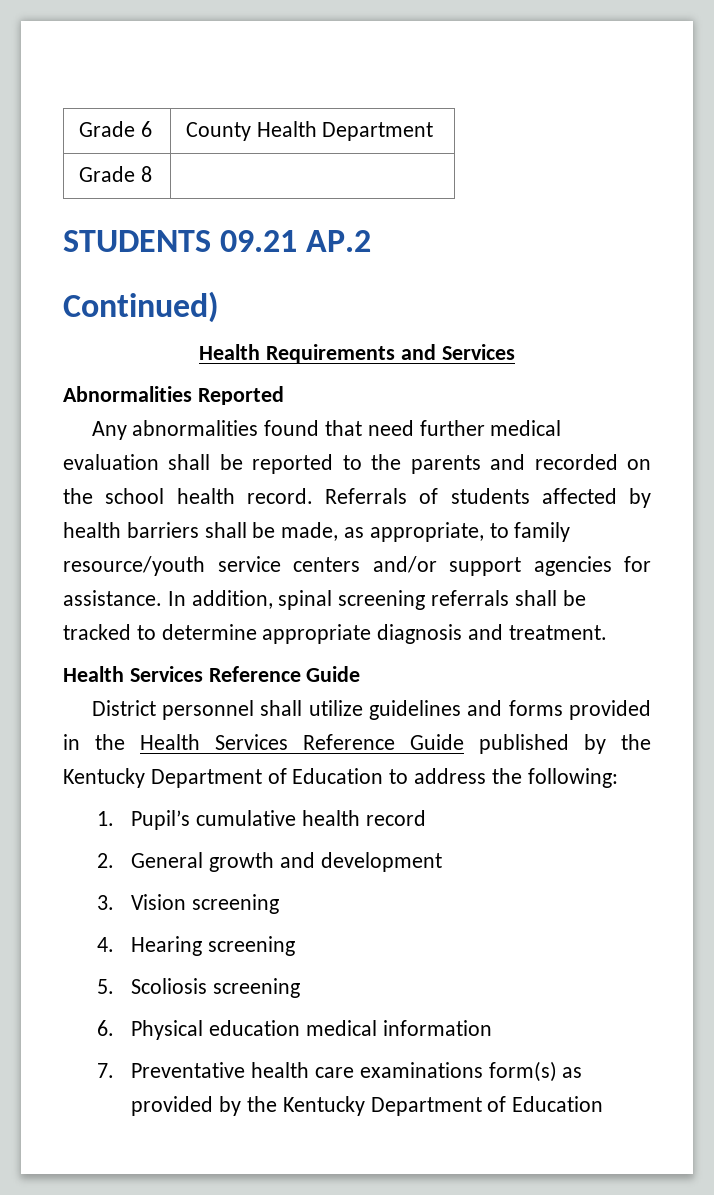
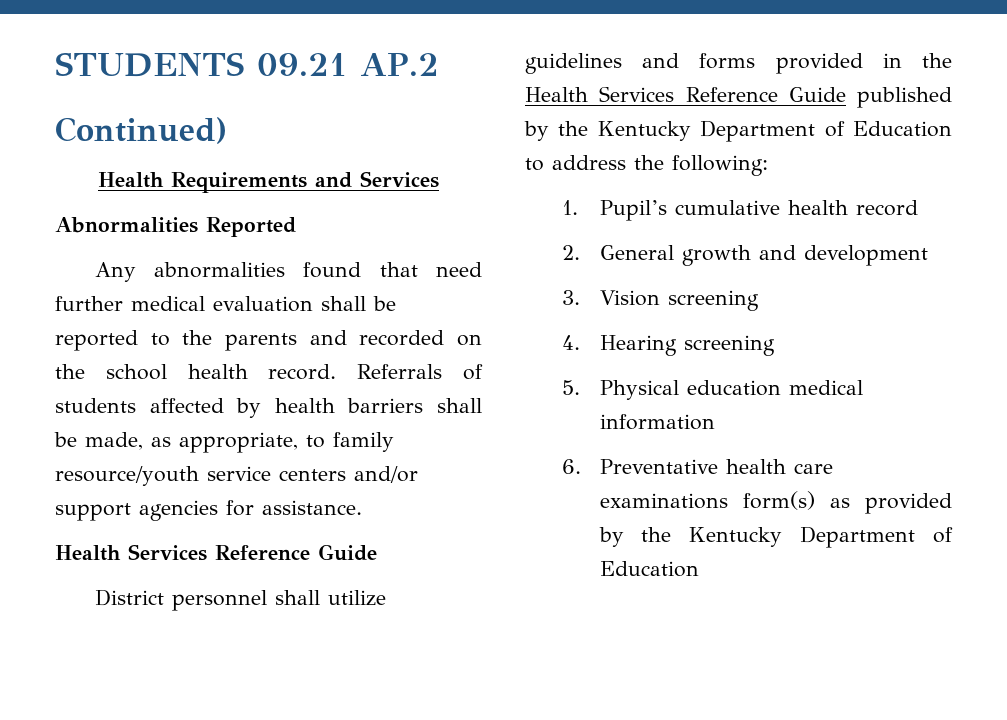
- Grade 6 | County Health Department
- Grade 8 |
- In addition, spinal screening referrals shall be tracked to determine appropriate diagnosis and treatment.
- 5. Scoliosis screening
- 6. Physical education medical information
+ 5. Physical education medical information
- 7. Preventative health care examinations form(s) as provided by the Kentucky Department of Education
+ 6. Preventative health care examinations form(s) as provided by the Kentucky Department of Education

